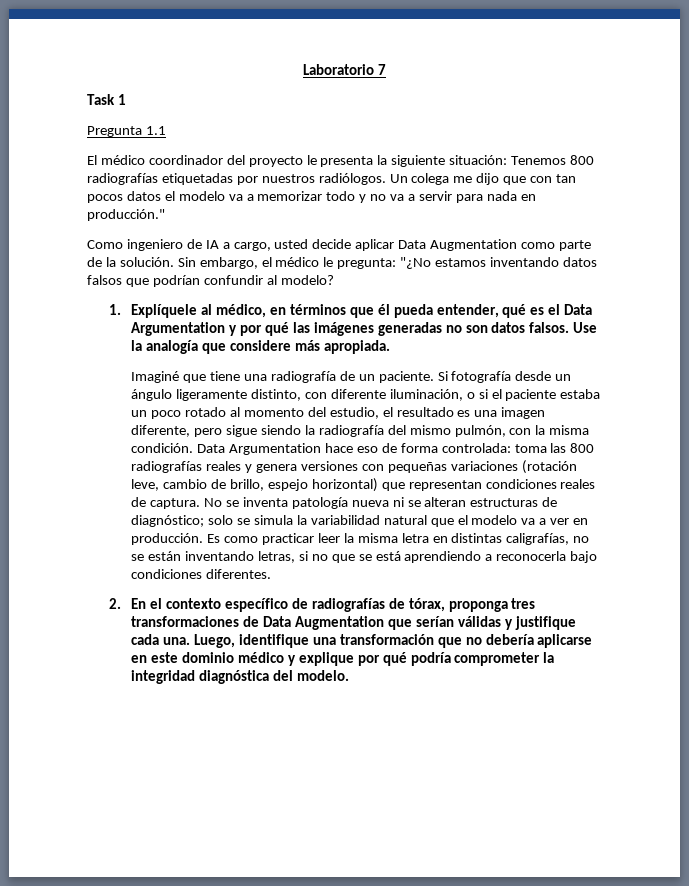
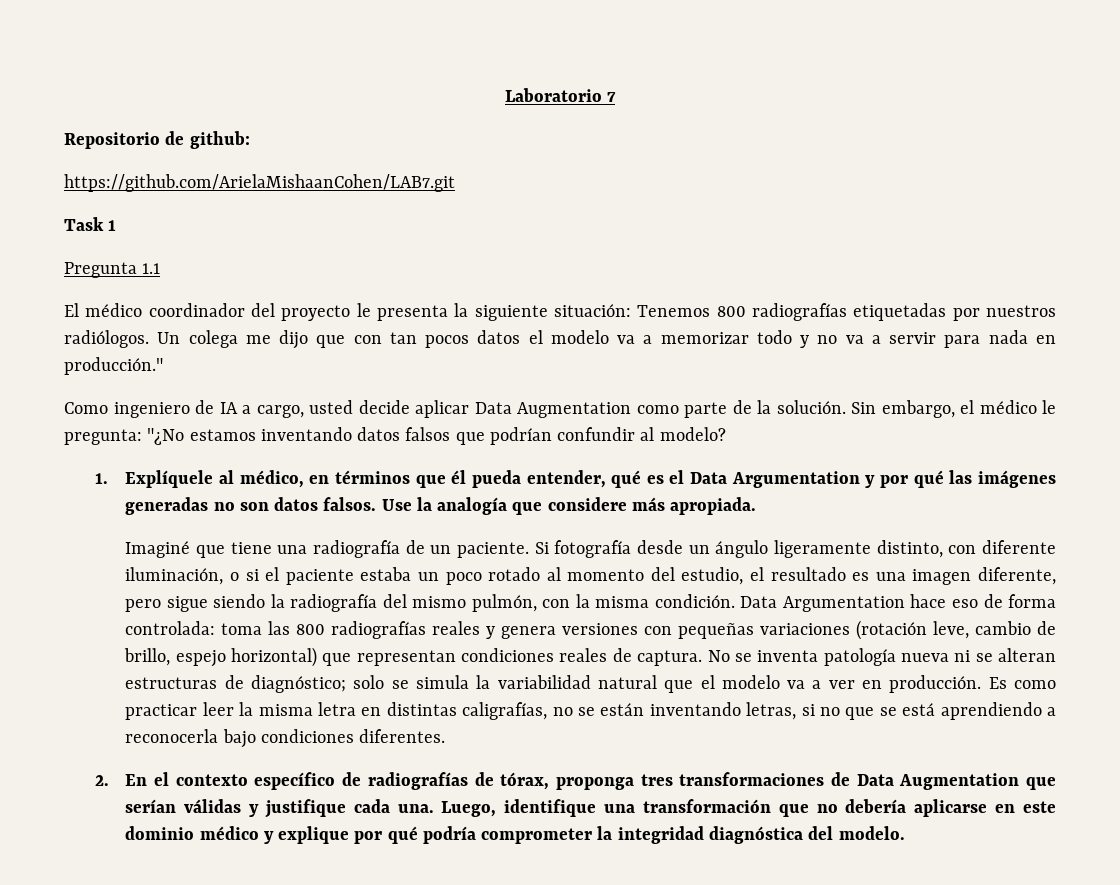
+ Repositorio de github:
+ https://github.com/ArielaMishaanCohen/LAB7.git

